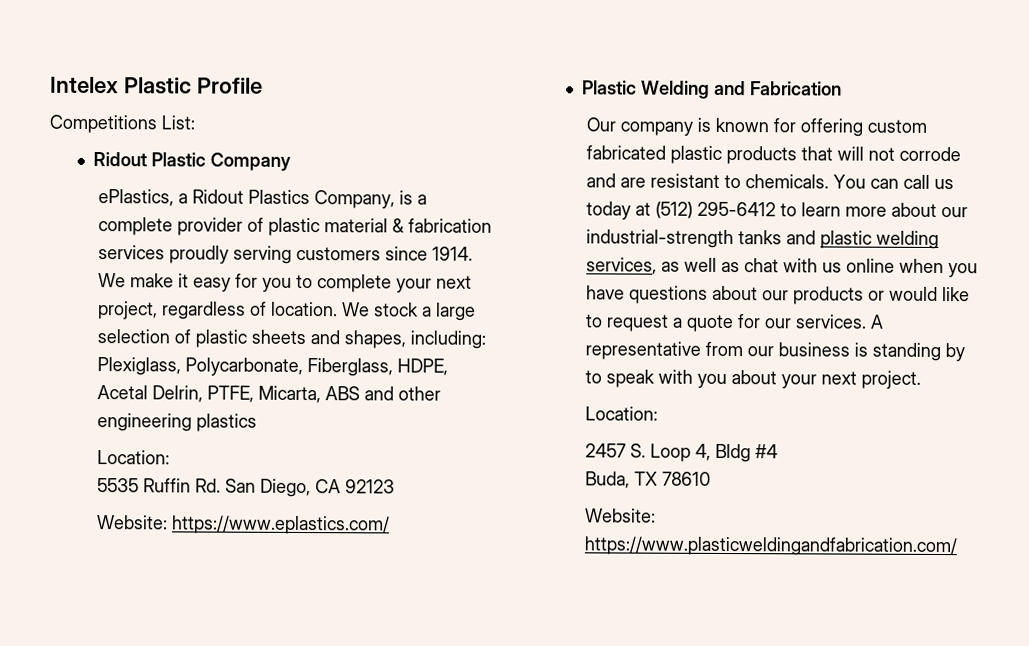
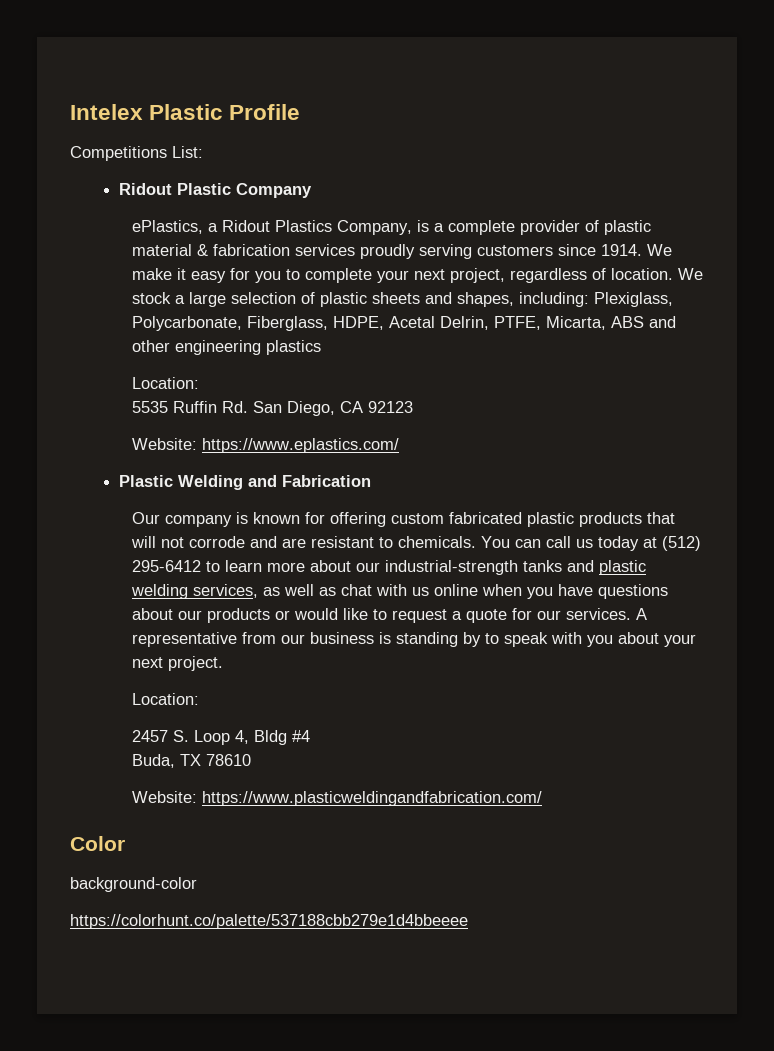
+ Color
+ background-color
+ https://colorhunt.co/palette/537188cbb279e1d4bbeeee

